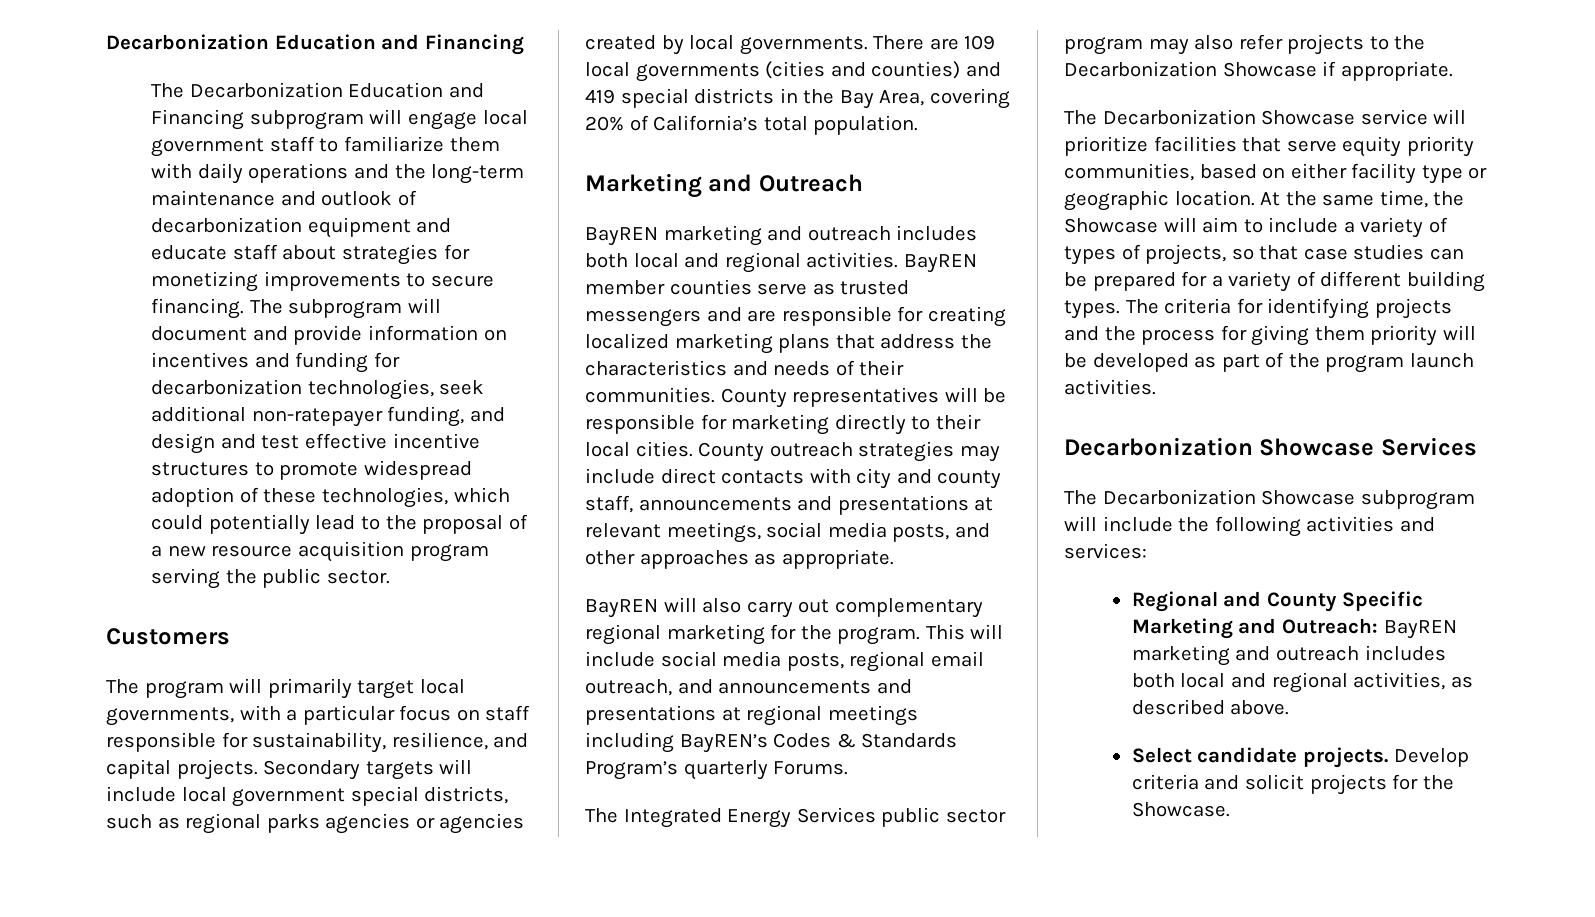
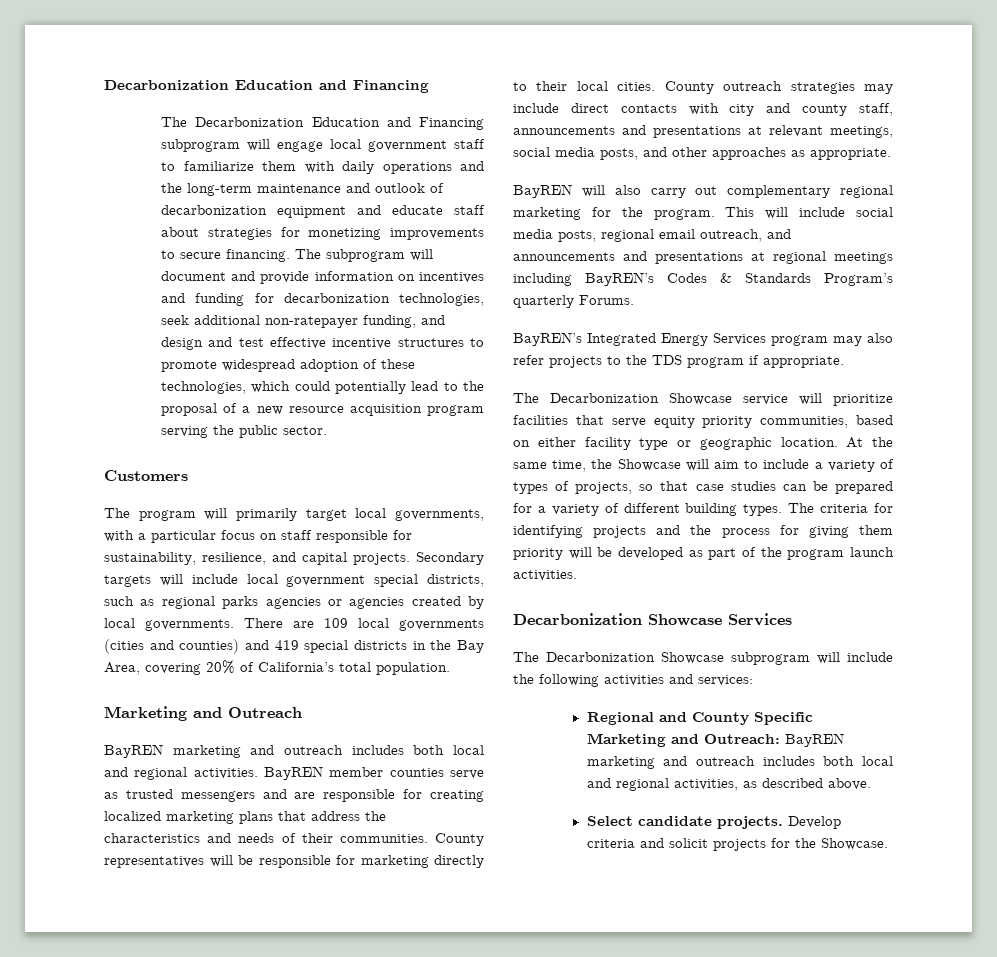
- The Integrated Energy Services public sector program may also refer projects to the Decarbonization Showcase if appropriate.
+ BayREN’s Integrated Energy Services program may also refer projects to the TDS program if appropriate.

